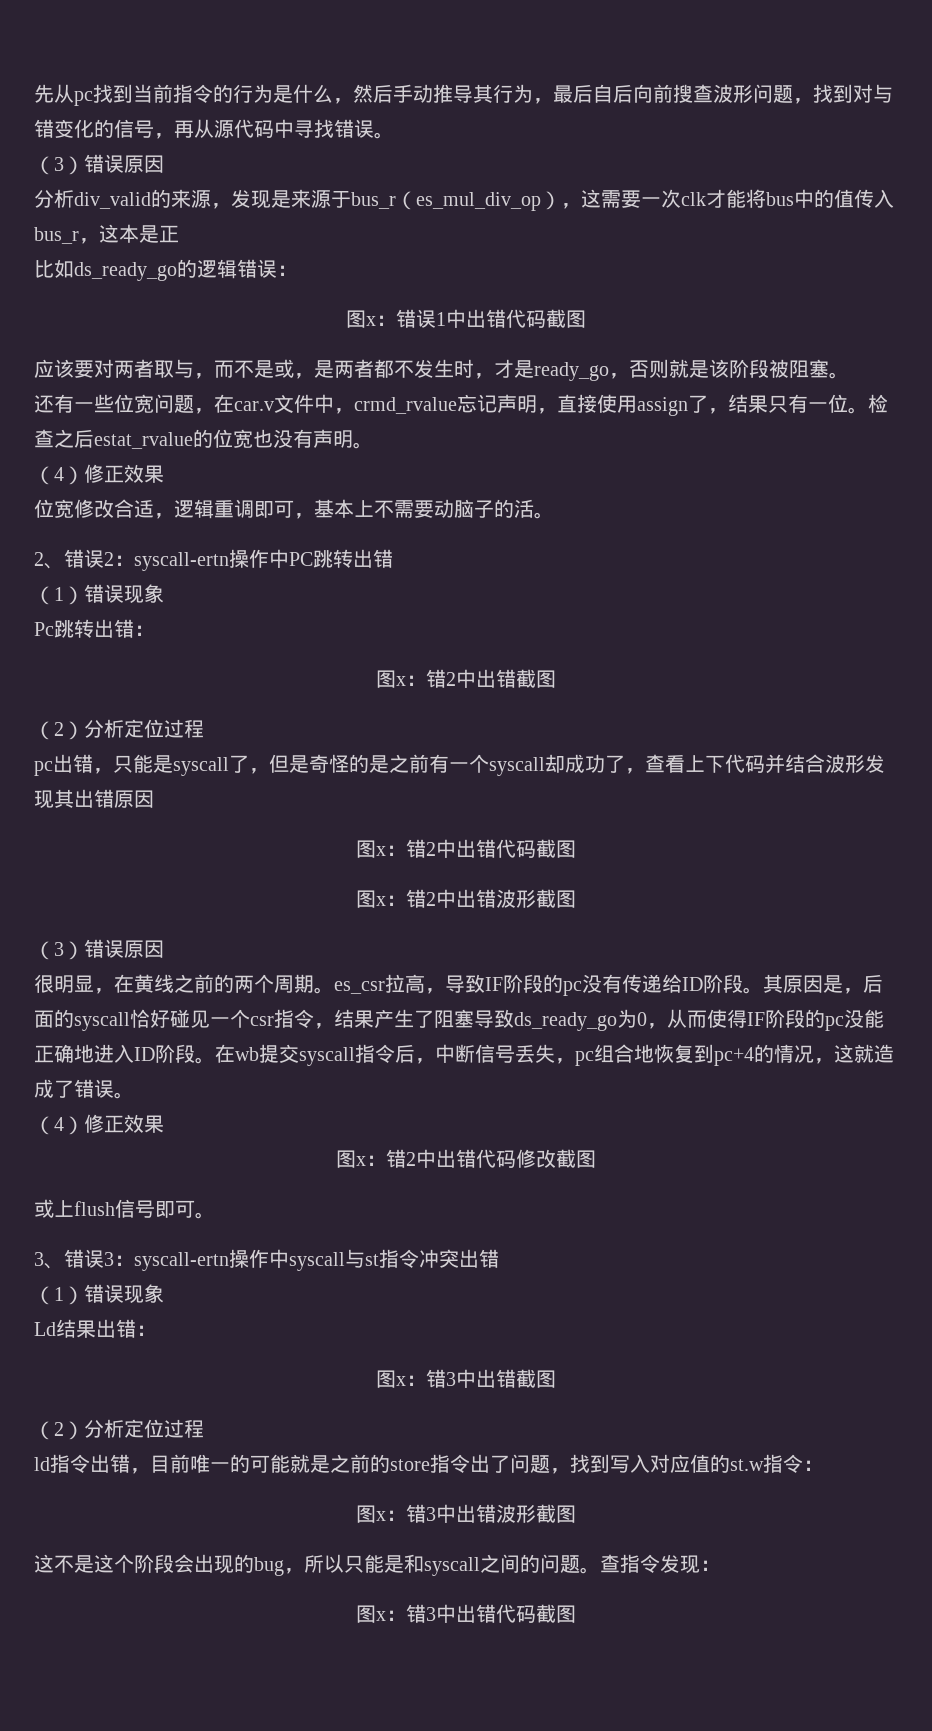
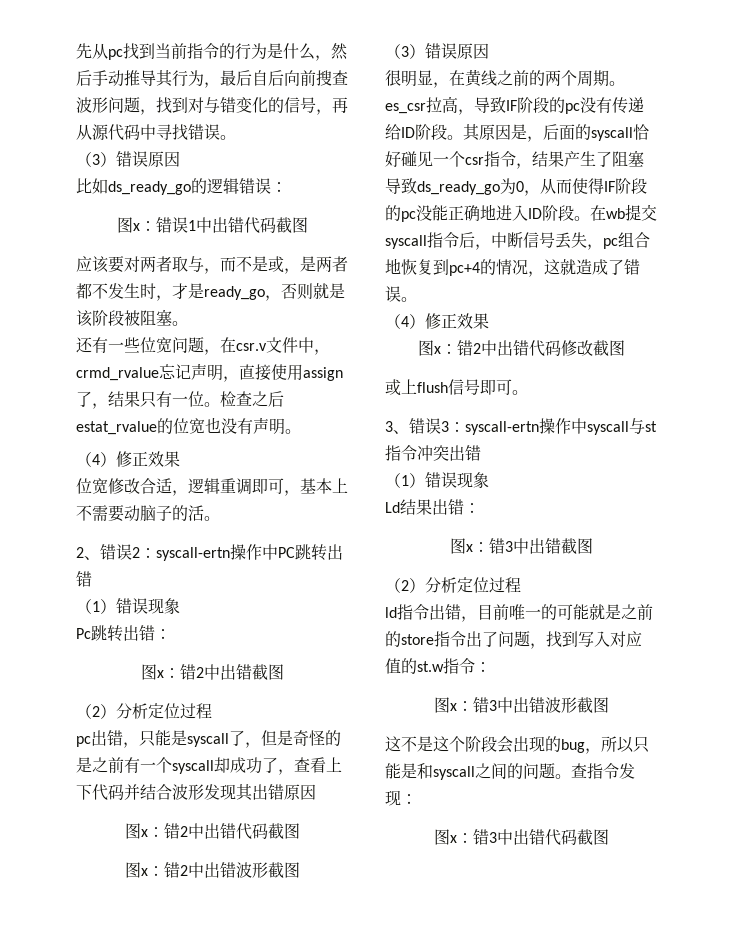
- 分析div_valid的来源，发现是来源于bus_r（es_mul_div_op），这需要一次clk才能将bus中的值传入bus_r，这本是正
- 还有一些位宽问题，在car.v文件中，crmd_rvalue忘记声明，直接使用assign了，结果只有一位。
+ 还有一些位宽问题，在csr.v文件中，crmd_rvalue忘记声明，直接使用assign了，结果只有一位。

